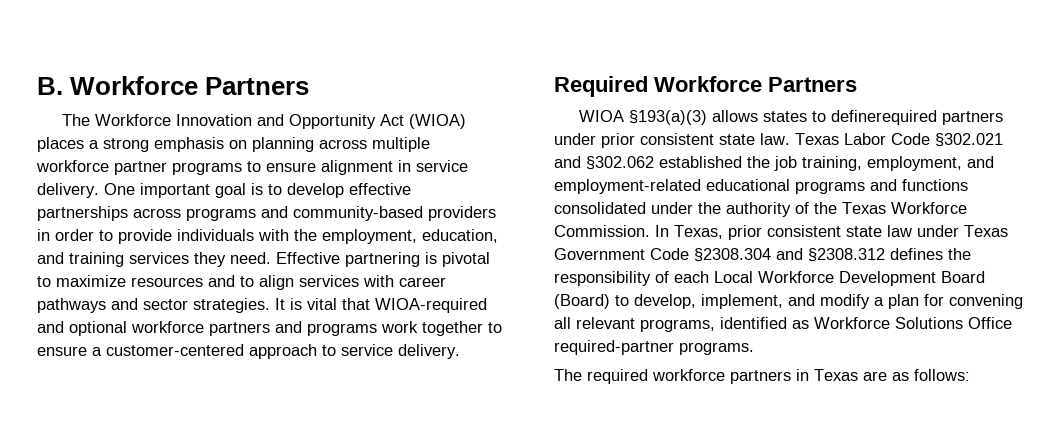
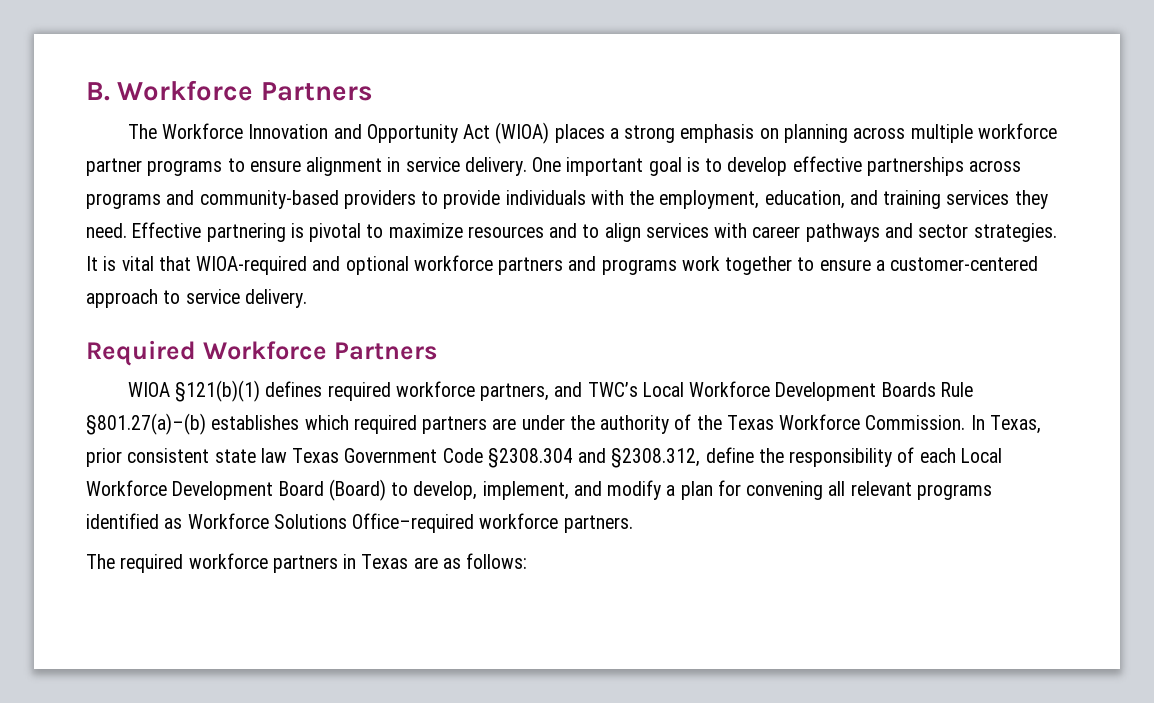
- One important goal is to develop effective partnerships across programs and community-based providers in order to provide individuals with the employment, education, and training services they need.
+ One important goal is to develop effective partnerships across programs and community-based providers to provide individuals with the employment, education, and training services they need.
- WIOA §193(a)(3) allows states to definerequired partners under prior consistent state law. Texas Labor Code §302.021 and §302.062 established the job training, employment, and employment-related educational programs and functions consolidated under the authority of the Texas Workforce Commission.
+ WIOA §121(b)(1) defines required workforce partners, and TWC’s Local Workforce Development Boards Rule §801.27(a)–(b) establishes which required partners are under the authority of the Texas Workforce Commission.
- In Texas, prior consistent state law under Texas Government Code §2308.304 and §2308.312 defines the responsibility of each Local Workforce Development Board (Board) to develop, implement, and modify a plan for convening all relevant programs, identified as Workforce Solutions Office required-partner programs.
+ In Texas, prior consistent state law Texas Government Code §2308.304 and §2308.312, define the responsibility of each Local Workforce Development Board (Board) to develop, implement, and modify a plan for convening all relevant programs identified as Workforce Solutions Office–required workforce partners.

